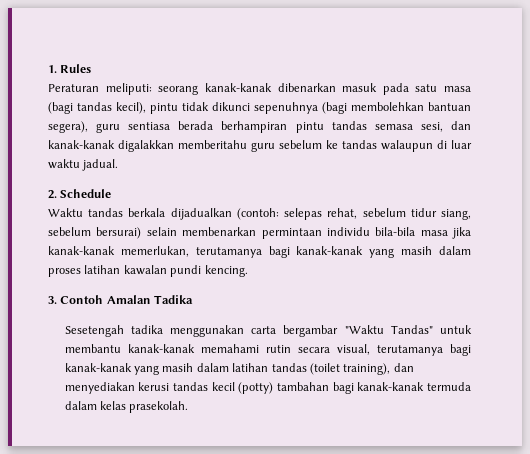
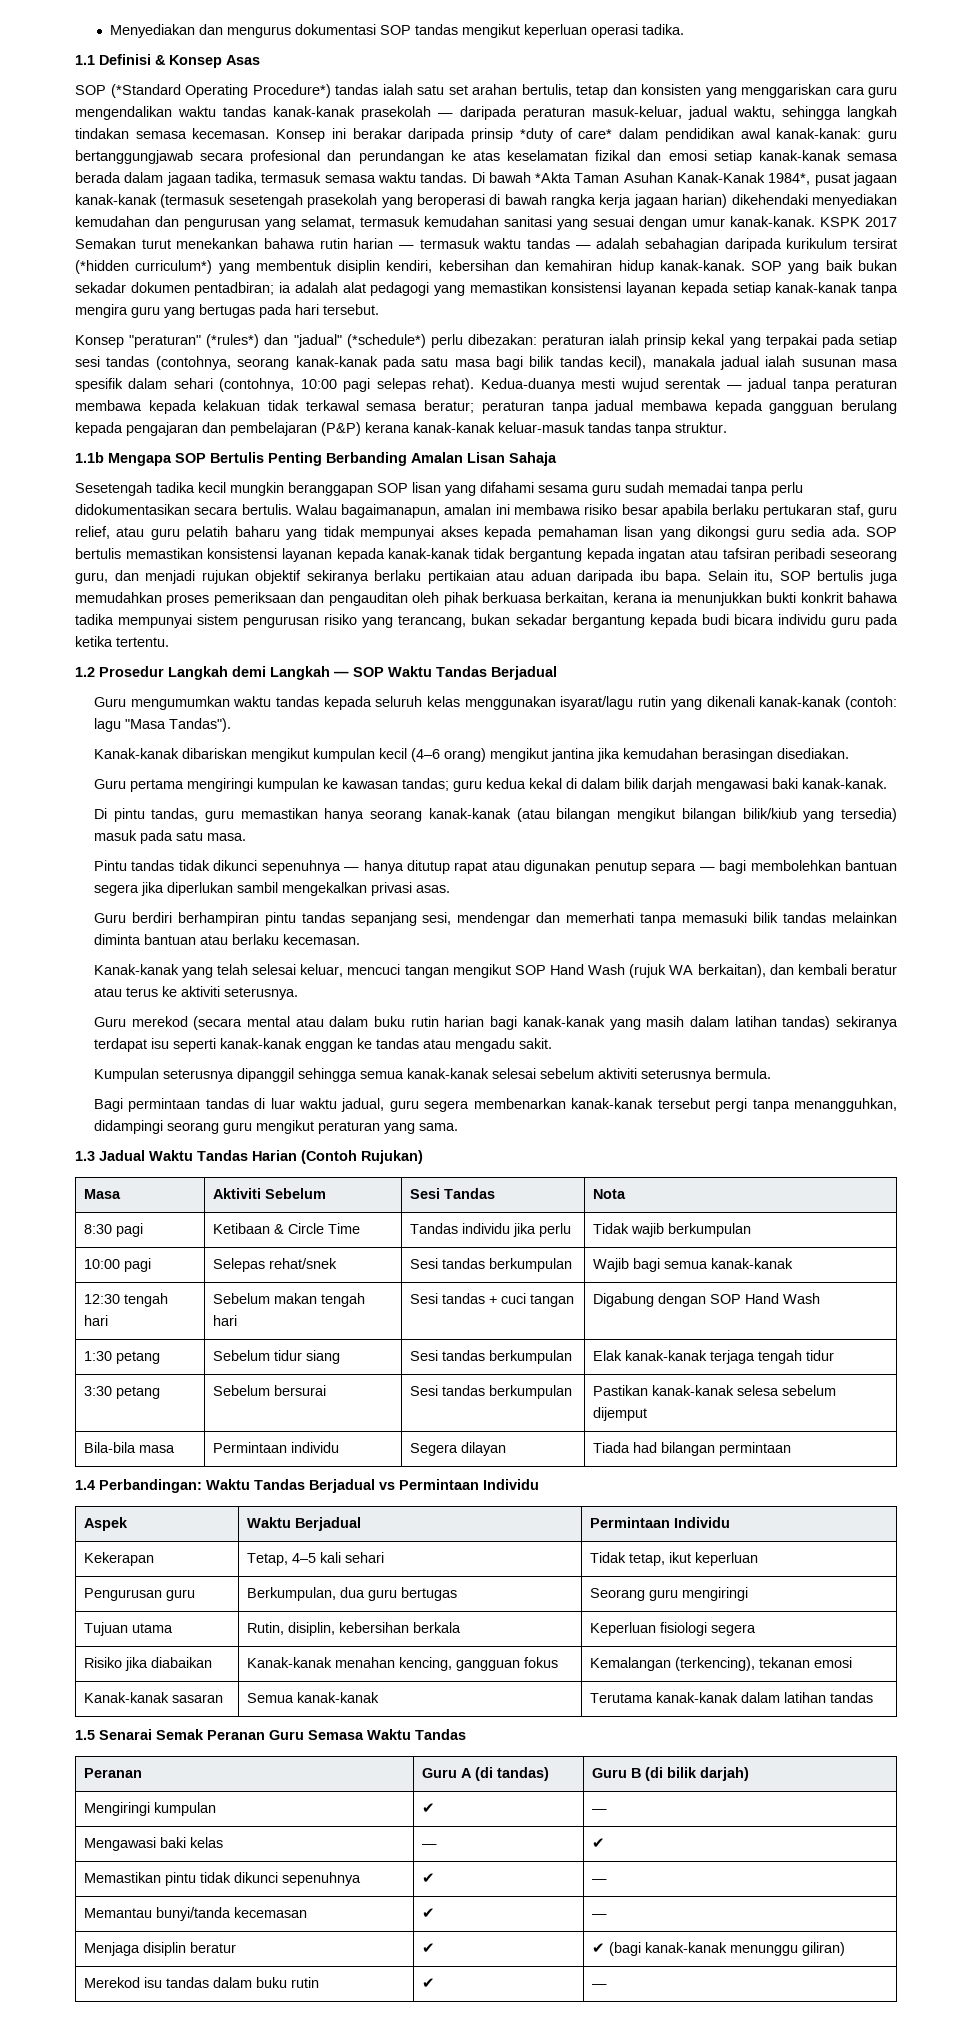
- 1. Rules
- Peraturan meliputi: seorang kanak-kanak dibenarkan masuk pada satu masa (bagi tandas kecil), pintu tidak dikunci sepenuhnya (bagi membolehkan bantuan segera), guru sentiasa berada berhampiran pintu tandas semasa sesi, dan kanak-kanak digalakkan memberitahu guru sebelum ke tandas walaupun di luar waktu jadual.
- 2. Schedule
- Waktu tandas berkala dijadualkan (contoh: selepas rehat, sebelum tidur siang, sebelum bersurai) selain membenarkan permintaan individu bila-bila masa jika kanak-kanak memerlukan, terutamanya bagi kanak-kanak yang masih dalam proses latihan kawalan pundi kencing.
- 3. Contoh Amalan Tadika
- Sesetengah tadika menggunakan carta bergambar "Waktu Tandas" untuk membantu kanak-kanak memahami rutin secara visual, terutamanya bagi kanak-kanak yang masih dalam latihan tandas (toilet training), dan menyediakan kerusi tandas kecil (potty) tambahan bagi kanak-kanak termuda dalam kelas prasekolah.
+ Menyediakan dan mengurus dokumentasi SOP tandas mengikut keperluan operasi tadika.
+ 1.1 Definisi & Konsep Asas
+ SOP (*Standard Operating Procedure*) tandas ialah satu set arahan bertulis, tetap dan konsisten yang menggariskan cara guru mengendalikan waktu tandas kanak-kanak prasekolah — daripada peraturan masuk-keluar, jadual waktu, sehingga langkah tindakan semasa kecemasan. Konsep ini berakar daripada prinsip *duty of care* dalam pendidikan awal kanak-kanak: guru bertanggungjawab secara profesional dan perundangan ke atas keselamatan fizikal dan emosi setiap kanak-kanak semasa berada dalam jagaan tadika, termasuk semasa waktu tandas. Di bawah *Akta Taman Asuhan Kanak-Kanak 1984*, pusat jagaan kanak-kanak (termasuk sesetengah prasekolah yang beroperasi di bawah rangka kerja jagaan harian) dikehendaki menyediakan kemudahan dan pengurusan yang selamat, termasuk kemudahan sanitasi yang sesuai dengan umur kanak-kanak. KSPK 2017 Semakan turut menekankan bahawa rutin harian — termasuk waktu tandas — adalah sebahagian daripada kurikulum tersirat (*hidden curriculum*) yang membentuk disiplin kendiri, kebersihan dan kemahiran hidup kanak-kanak. SOP yang baik bukan sekadar dokumen pentadbiran; ia adalah alat pedagogi yang memastikan konsistensi layanan kepada setiap kanak-kanak tanpa mengira guru yang bertugas pada hari tersebut.
+ Konsep "peraturan" (*rules*) dan "jadual" (*schedule*) perlu dibezakan: peraturan ialah prinsip kekal yang terpakai pada setiap sesi tandas (contohnya, seorang kanak-kanak pada satu masa bagi bilik tandas kecil), manakala jadual ialah susunan masa spesifik dalam sehari (contohnya, 10:00 pagi selepas rehat). Kedua-duanya mesti wujud serentak — jadual tanpa peraturan membawa kepada kelakuan tidak terkawal semasa beratur; peraturan tanpa jadual membawa kepada gangguan berulang kepada pengajaran dan pembelajaran (P&P) kerana kanak-kanak keluar-masuk tandas tanpa struktur.
+ 1.1b Mengapa SOP Bertulis Penting Berbanding Amalan Lisan Sahaja
+ Sesetengah tadika kecil mungkin beranggapan SOP lisan yang difahami sesama guru sudah memadai tanpa perlu didokumentasikan secara bertulis. Walau bagaimanapun, amalan ini membawa risiko besar apabila berlaku pertukaran staf, guru relief, atau guru pelatih baharu yang tidak mempunyai akses kepada pemahaman lisan yang dikongsi guru sedia ada. SOP bertulis memastikan konsistensi layanan kepada kanak-kanak tidak bergantung kepada ingatan atau tafsiran peribadi seseorang guru, dan menjadi rujukan objektif sekiranya berlaku pertikaian atau aduan daripada ibu bapa. Selain itu, SOP bertulis juga memudahkan proses pemeriksaan dan pengauditan oleh pihak berkuasa berkaitan, kerana ia menunjukkan bukti konkrit bahawa tadika mempunyai sistem pengurusan risiko yang terancang, bukan sekadar bergantung kepada budi bicara individu guru pada ketika tertentu.
+ 1.2 Prosedur Langkah demi Langkah — SOP Waktu Tandas Berjadual
+ Guru mengumumkan waktu tandas kepada seluruh kelas menggunakan isyarat/lagu rutin yang dikenali kanak-kanak (contoh: lagu "Masa Tandas").
+ Kanak-kanak dibariskan mengikut kumpulan kecil (4–6 orang) mengikut jantina jika kemudahan berasingan disediakan.
+ Guru pertama mengiringi kumpulan ke kawasan tandas; guru kedua kekal di dalam bilik darjah mengawasi baki kanak-kanak.
+ Di pintu tandas, guru memastikan hanya seorang kanak-kanak (atau bilangan mengikut bilangan bilik/kiub yang tersedia) masuk pada satu masa.
+ Pintu tandas tidak dikunci sepenuhnya — hanya ditutup rapat atau digunakan penutup separa — bagi membolehkan bantuan segera jika diperlukan sambil mengekalkan privasi asas.
+ Guru berdiri berhampiran pintu tandas sepanjang sesi, mendengar dan memerhati tanpa memasuki bilik tandas melainkan diminta bantuan atau berlaku kecemasan.
+ Kanak-kanak yang telah selesai keluar, mencuci tangan mengikut SOP Hand Wash (rujuk WA berkaitan), dan kembali beratur atau terus ke aktiviti seterusnya.
+ Guru merekod (secara mental atau dalam buku rutin harian bagi kanak-kanak yang masih dalam latihan tandas) sekiranya terdapat isu seperti kanak-kanak enggan ke tandas atau mengadu sakit.
+ Kumpulan seterusnya dipanggil sehingga semua kanak-kanak selesai sebelum aktiviti seterusnya bermula.
+ Bagi permintaan tandas di luar waktu jadual, guru segera membenarkan kanak-kanak tersebut pergi tanpa menangguhkan, didampingi seorang guru mengikut peraturan yang sama.
+ 1.3 Jadual Waktu Tandas Harian (Contoh Rujukan)
+ Masa | Aktiviti Sebelum | Sesi Tandas | Nota
+ 8:30 pagi | Ketibaan & Circle Time | Tandas individu jika perlu | Tidak wajib berkumpulan
+ 10:00 pagi | Selepas rehat/snek | Sesi tandas berkumpulan | Wajib bagi semua kanak-kanak
+ 12:30 tengah hari | Sebelum makan tengah hari | Sesi tandas + cuci tangan | Digabung dengan SOP Hand Wash
+ 1:30 petang | Sebelum tidur siang | Sesi tandas berkumpulan | Elak kanak-kanak terjaga tengah tidur
+ 3:30 petang | Sebelum bersurai | Sesi tandas berkumpulan | Pastikan kanak-kanak selesa sebelum dijemput
+ Bila-bila masa | Permintaan individu | Segera dilayan | Tiada had bilangan permintaan
+ 1.4 Perbandingan: Waktu Tandas Berjadual vs Permintaan Individu
+ Aspek | Waktu Berjadual | Permintaan Individu
+ Kekerapan | Tetap, 4–5 kali sehari | Tidak tetap, ikut keperluan
+ Pengurusan guru | Berkumpulan, dua guru bertugas | Seorang guru mengiringi
+ Tujuan utama | Rutin, disiplin, kebersihan berkala | Keperluan fisiologi segera
+ Risiko jika diabaikan | Kanak-kanak menahan kencing, gangguan fokus | Kemalangan (terkencing), tekanan emosi
+ Kanak-kanak sasaran | Semua kanak-kanak | Terutama kanak-kanak dalam latihan tandas
+ 1.5 Senarai Semak Peranan Guru Semasa Waktu Tandas
+ Peranan | Guru A (di tandas) | Guru B (di bilik darjah)
+ Mengiringi kumpulan | ✔ | —
+ Mengawasi baki kelas | — | ✔
+ Memastikan pintu tidak dikunci sepenuhnya | ✔ | —
+ Memantau bunyi/tanda kecemasan | ✔ | —
+ Menjaga disiplin beratur | ✔ | ✔ (bagi kanak-kanak menunggu giliran)
+ Merekod isu tandas dalam buku rutin | ✔ | —

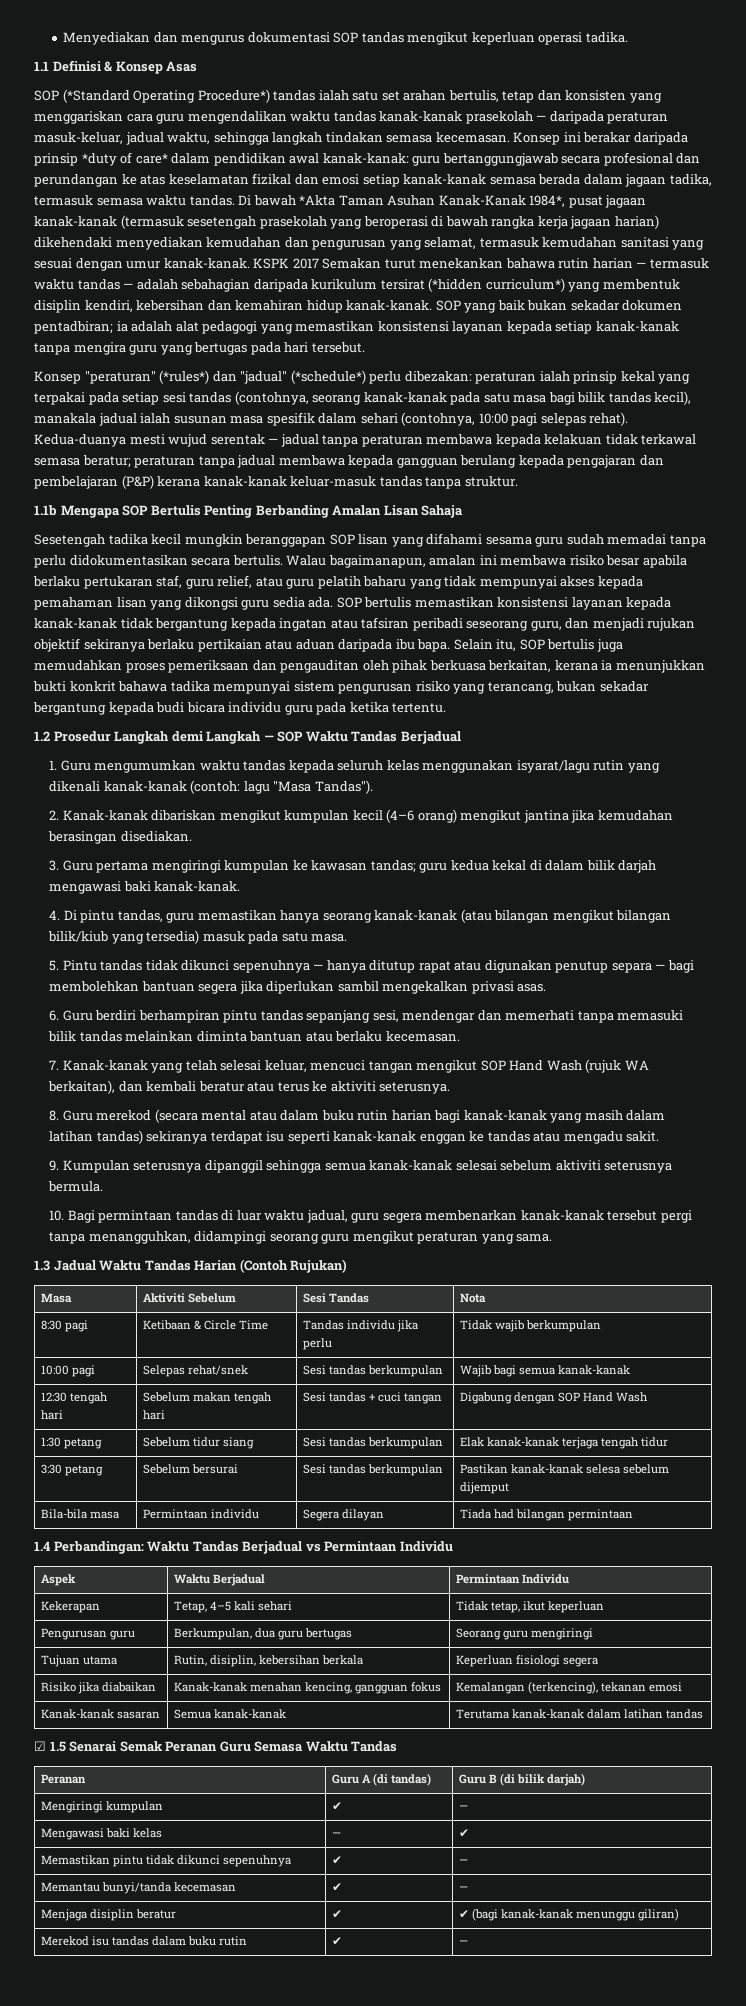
- Guru mengumumkan waktu tandas kepada seluruh kelas menggunakan isyarat/lagu rutin yang dikenali kanak-kanak (contoh: lagu "Masa Tandas").
+ 1. Guru mengumumkan waktu tandas kepada seluruh kelas menggunakan isyarat/lagu rutin yang dikenali kanak-kanak (contoh: lagu "Masa Tandas").
- Kanak-kanak dibariskan mengikut kumpulan kecil (4–6 orang) mengikut jantina jika kemudahan berasingan disediakan.
+ 2. Kanak-kanak dibariskan mengikut kumpulan kecil (4–6 orang) mengikut jantina jika kemudahan berasingan disediakan.
- Guru pertama mengiringi kumpulan ke kawasan tandas; guru kedua kekal di dalam bilik darjah mengawasi baki kanak-kanak.
+ 3. Guru pertama mengiringi kumpulan ke kawasan tandas; guru kedua kekal di dalam bilik darjah mengawasi baki kanak-kanak.
- Di pintu tandas, guru memastikan hanya seorang kanak-kanak (atau bilangan mengikut bilangan bilik/kiub yang tersedia) masuk pada satu masa.
+ 4. Di pintu tandas, guru memastikan hanya seorang kanak-kanak (atau bilangan mengikut bilangan bilik/kiub yang tersedia) masuk pada satu masa.
- Pintu tandas tidak dikunci sepenuhnya — hanya ditutup rapat atau digunakan penutup separa — bagi membolehkan bantuan segera jika diperlukan sambil mengekalkan privasi asas.
+ 5. Pintu tandas tidak dikunci sepenuhnya — hanya ditutup rapat atau digunakan penutup separa — bagi membolehkan bantuan segera jika diperlukan sambil mengekalkan privasi asas.
- Guru berdiri berhampiran pintu tandas sepanjang sesi, mendengar dan memerhati tanpa memasuki bilik tandas melainkan diminta bantuan atau berlaku kecemasan.
+ 6. Guru berdiri berhampiran pintu tandas sepanjang sesi, mendengar dan memerhati tanpa memasuki bilik tandas melainkan diminta bantuan atau berlaku kecemasan.
- Kanak-kanak yang telah selesai keluar, mencuci tangan mengikut SOP Hand Wash (rujuk WA berkaitan), dan kembali beratur atau terus ke aktiviti seterusnya.
+ 7. Kanak-kanak yang telah selesai keluar, mencuci tangan mengikut SOP Hand Wash (rujuk WA berkaitan), dan kembali beratur atau terus ke aktiviti seterusnya.
- Guru merekod (secara mental atau dalam buku rutin harian bagi kanak-kanak yang masih dalam latihan tandas) sekiranya terdapat isu seperti kanak-kanak enggan ke tandas atau mengadu sakit.
+ 8. Guru merekod (secara mental atau dalam buku rutin harian bagi kanak-kanak yang masih dalam latihan tandas) sekiranya terdapat isu seperti kanak-kanak enggan ke tandas atau mengadu sakit.
- Kumpulan seterusnya dipanggil sehingga semua kanak-kanak selesai sebelum aktiviti seterusnya bermula.
+ 9. Kumpulan seterusnya dipanggil sehingga semua kanak-kanak selesai sebelum aktiviti seterusnya bermula.
- Bagi permintaan tandas di luar waktu jadual, guru segera membenarkan kanak-kanak tersebut pergi tanpa menangguhkan, didampingi seorang guru mengikut peraturan yang sama.
+ 10. Bagi permintaan tandas di luar waktu jadual, guru segera membenarkan kanak-kanak tersebut pergi tanpa menangguhkan, didampingi seorang guru mengikut peraturan yang sama.
- 1.5 Senarai Semak Peranan Guru Semasa Waktu Tandas
+ ☑ 1.5 Senarai Semak Peranan Guru Semasa Waktu Tandas

